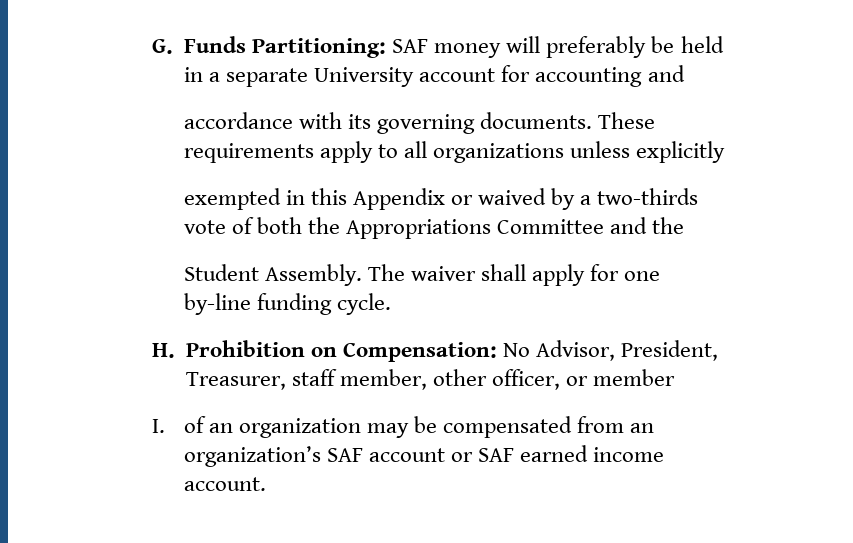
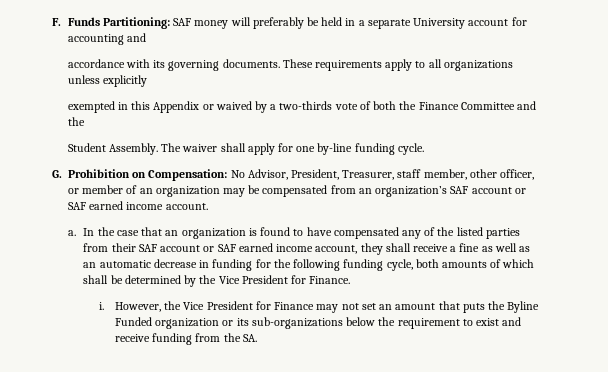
- G. Funds Partitioning: SAF money will preferably be held in a separate University account for accounting and
+ F. Funds Partitioning: SAF money will preferably be held in a separate University account for accounting and
- exempted in this Appendix or waived by a two-thirds vote of both the Appropriations Committee and the
+ exempted in this Appendix or waived by a two-thirds vote of both the Finance Committee and the
- H. Prohibition on Compensation: No Advisor, President, Treasurer, staff member, other officer, or member
- I. of an organization may be compensated from an organization’s SAF account or SAF earned income account.
+ G. Prohibition on Compensation: No Advisor, President, Treasurer, staff member, other officer, or member of an organization may be compensated from an organization’s SAF account or SAF earned income account.
+ a. In the case that an organization is found to have compensated any of the listed parties from their SAF account or SAF earned income account, they shall receive a fine as well as an automatic decrease in funding for the following funding cycle, both amounts of which shall be determined by the Vice President for Finance.
+ i. However, the Vice President for Finance may not set an amount that puts the Byline Funded organization or its sub-organizations below the requirement to exist and receive funding from the SA.

